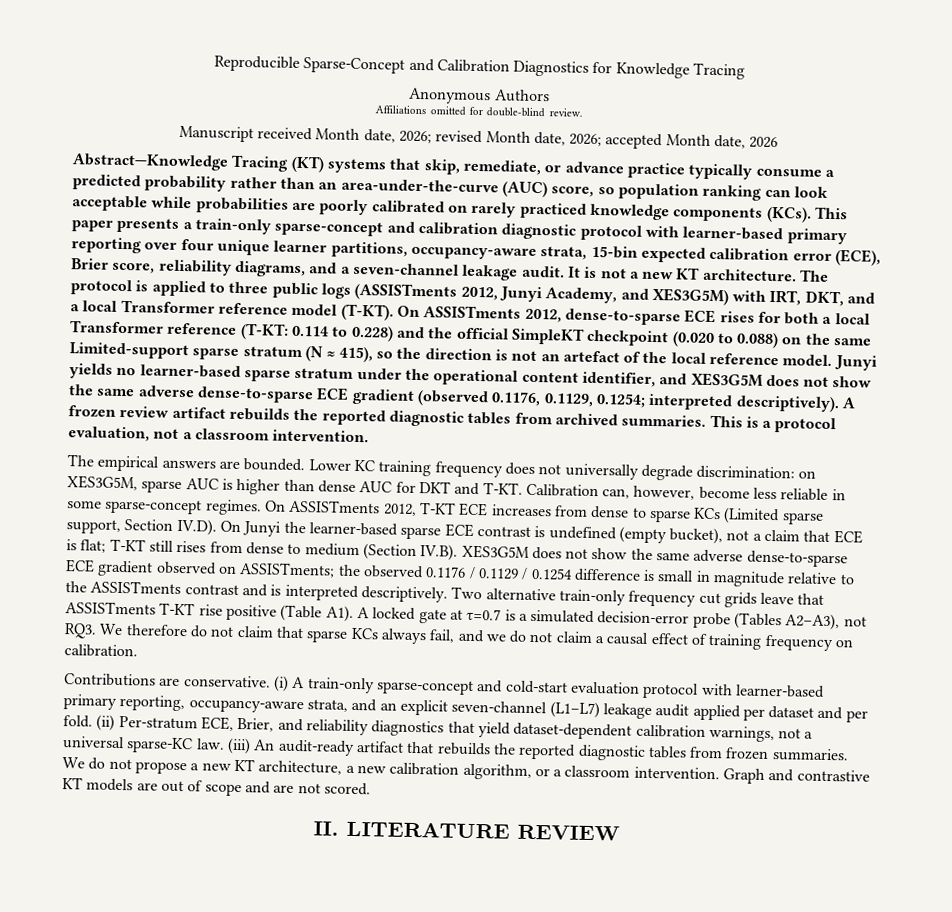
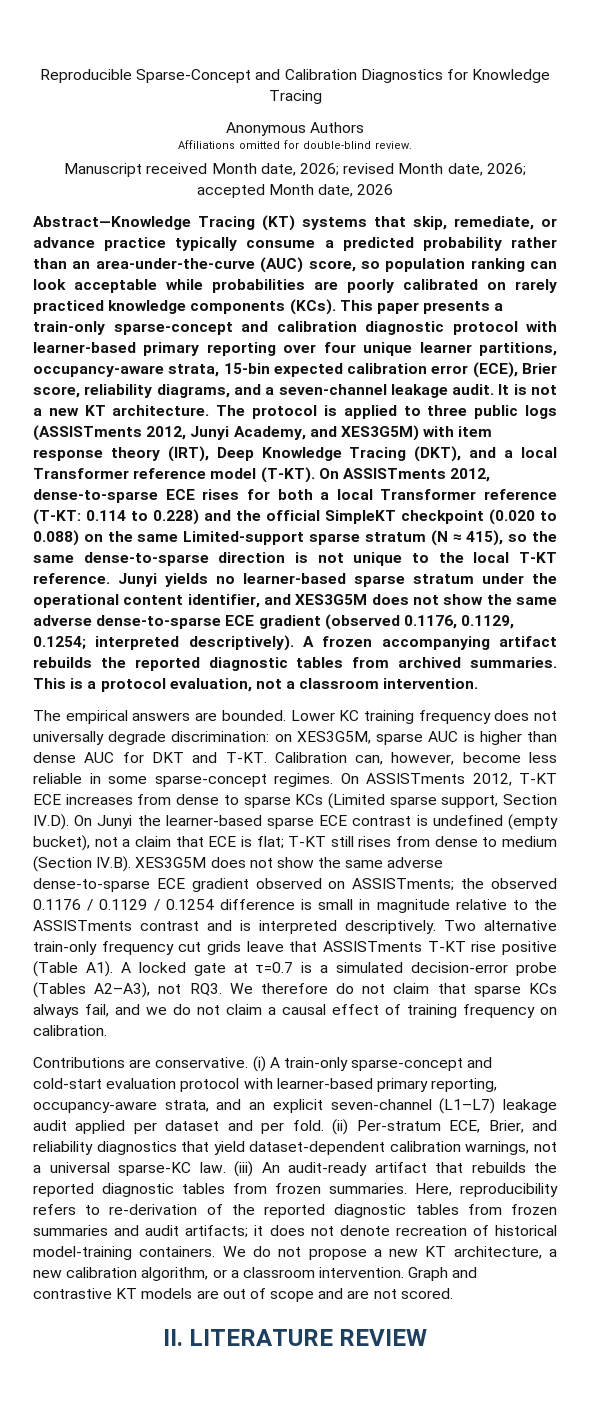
- The protocol is applied to three public logs (ASSISTments 2012, Junyi Academy, and XES3G5M) with IRT, DKT, and a local Transformer reference model (T-KT).
+ The protocol is applied to three public logs (ASSISTments 2012, Junyi Academy, and XES3G5M) with item response theory (IRT), Deep Knowledge Tracing (DKT), and a local Transformer reference model (T-KT).
- On ASSISTments 2012, dense-to-sparse ECE rises for both a local Transformer reference (T-KT: 0.114 to 0.228) and the official SimpleKT checkpoint (0.020 to 0.088) on the same Limited-support sparse stratum (N ≈ 415), so the direction is not an artefact of the local reference model.
+ On ASSISTments 2012, dense-to-sparse ECE rises for both a local Transformer reference (T-KT: 0.114 to 0.228) and the official SimpleKT checkpoint (0.020 to 0.088) on the same Limited-support sparse stratum (N ≈ 415), so the same dense-to-sparse direction is not unique to the local T-KT reference.
- A frozen review artifact rebuilds the reported diagnostic tables from archived summaries.
+ A frozen accompanying artifact rebuilds the reported diagnostic tables from archived summaries.
+ Here, reproducibility refers to re-derivation of the reported diagnostic tables from frozen summaries and audit artifacts; it does not denote recreation of historical model-training containers.

